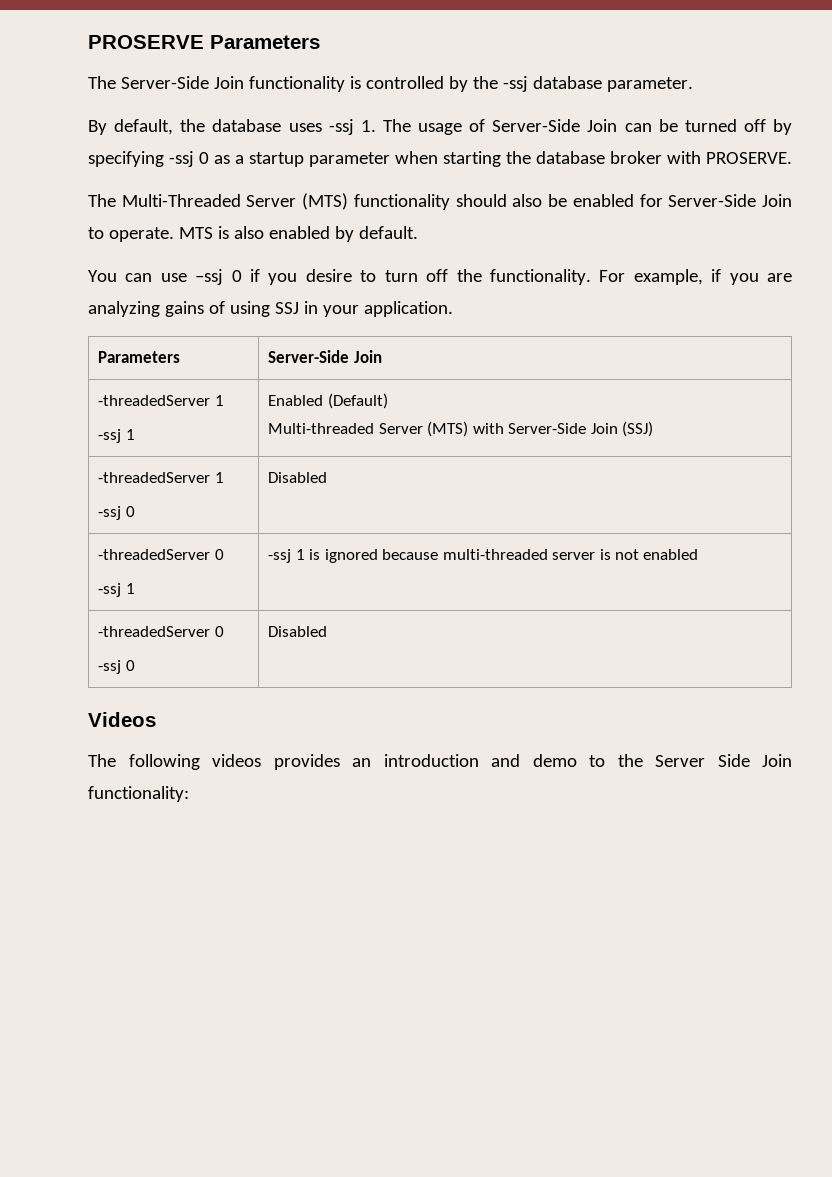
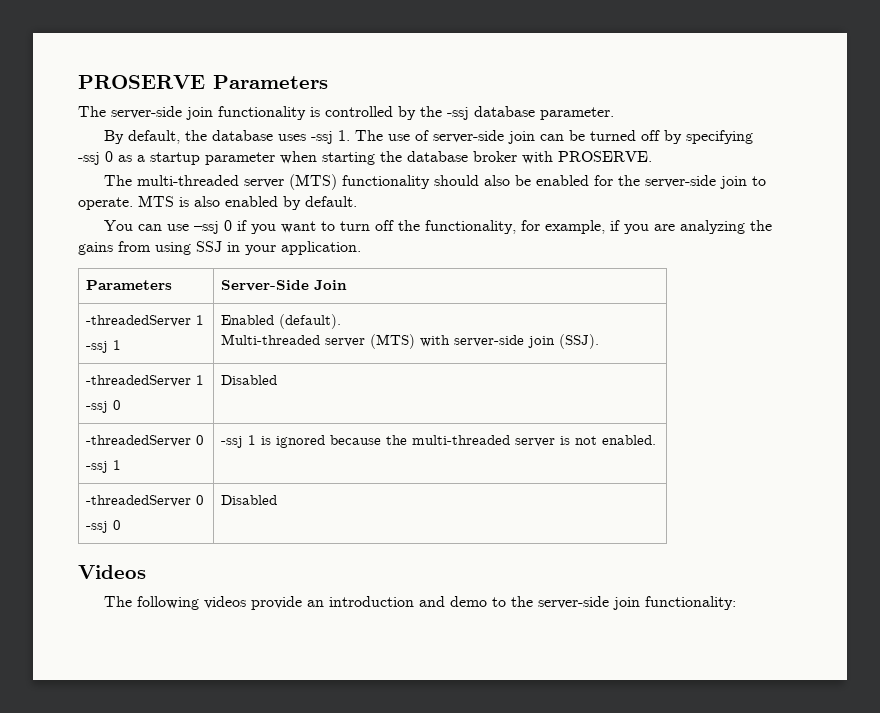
- The Server-Side Join functionality is controlled by the -ssj database parameter.
+ The server-side join functionality is controlled by the -ssj database parameter.
- By default, the database uses -ssj 1. The usage of Server-Side Join can be turned off by specifying -ssj 0 as a startup parameter when starting the database broker with PROSERVE.
+ By default, the database uses -ssj 1. The use of server-side join can be turned off by specifying -ssj 0 as a startup parameter when starting the database broker with PROSERVE.
- The Multi-Threaded Server (MTS) functionality should also be enabled for Server-Side Join to operate.
+ The multi-threaded server (MTS) functionality should also be enabled for the server-side join to operate.
- You can use –ssj 0 if you desire to turn off the functionality. For example, if you are analyzing gains of using SSJ in your application.
+ You can use –ssj 0 if you want to turn off the functionality, for example, if you are analyzing the gains from using SSJ in your application.
  Parameters | Server-Side Join
  -threadedServer 1
- -ssj 1 | Enabled (Default)
- Multi-threaded Server (MTS) with Server-Side Join (SSJ)
+ -ssj 1 | Enabled (default).
+ Multi-threaded server (MTS) with server-side join (SSJ).
  -threadedServer 1
  -ssj 0 | Disabled
  -threadedServer 0
- -ssj 1 | -ssj 1 is ignored because multi-threaded server is not enabled
+ -ssj 1 | -ssj 1 is ignored because the multi-threaded server is not enabled.
- The following videos provides an introduction and demo to the Server Side Join functionality:
+ The following videos provide an introduction and demo to the server-side join functionality:

